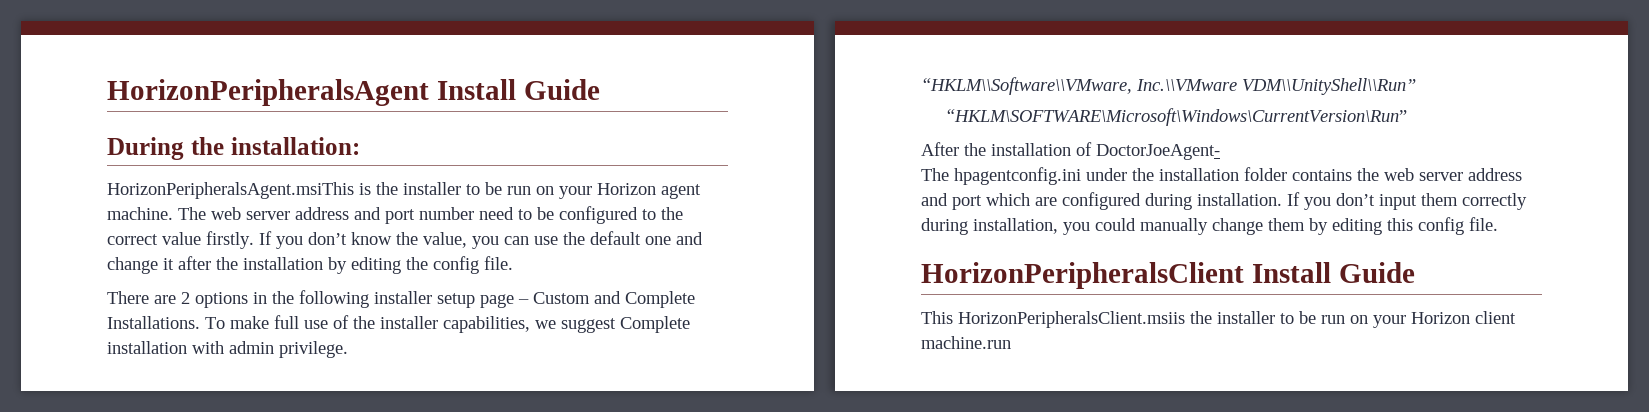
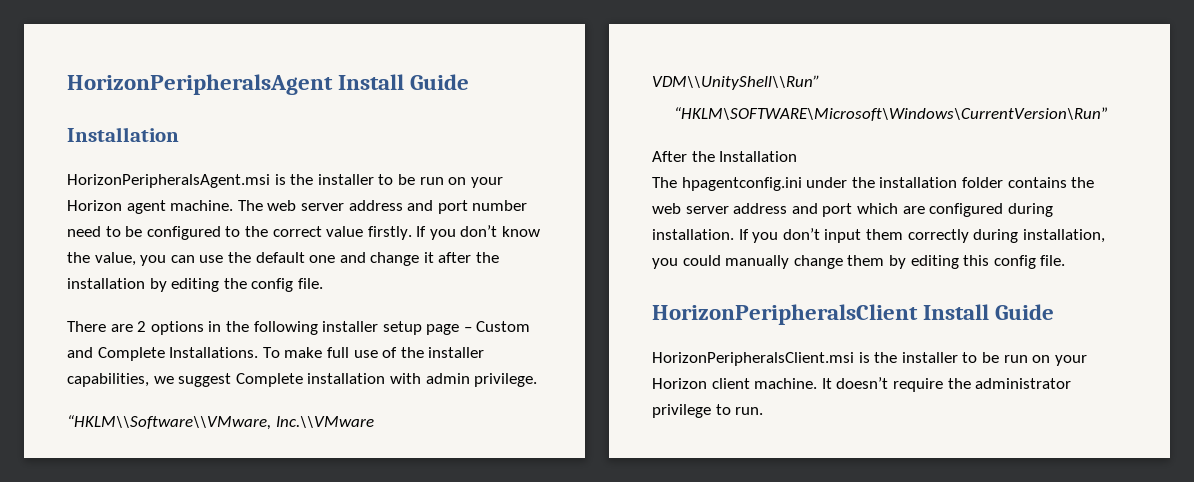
  HorizonPeripheralsAgent Install Guide
- During the installation:
- HorizonPeripheralsAgent.msiThis is the installer to be run on your Horizon agent machine.
+ Installation
+ HorizonPeripheralsAgent.msi is the installer to be run on your Horizon agent machine.
- After the installation of DoctorJoeAgent-
+ After the Installation
- This HorizonPeripheralsClient.msiis the installer to be run on your Horizon client machine.run
+ HorizonPeripheralsClient.msi is the installer to be run on your Horizon client machine. It doesn’t require the administrator privilege to run.

